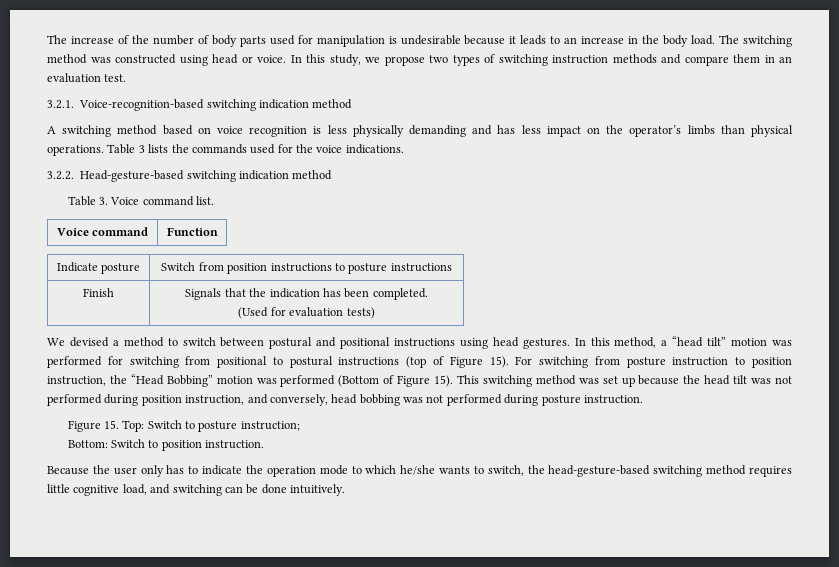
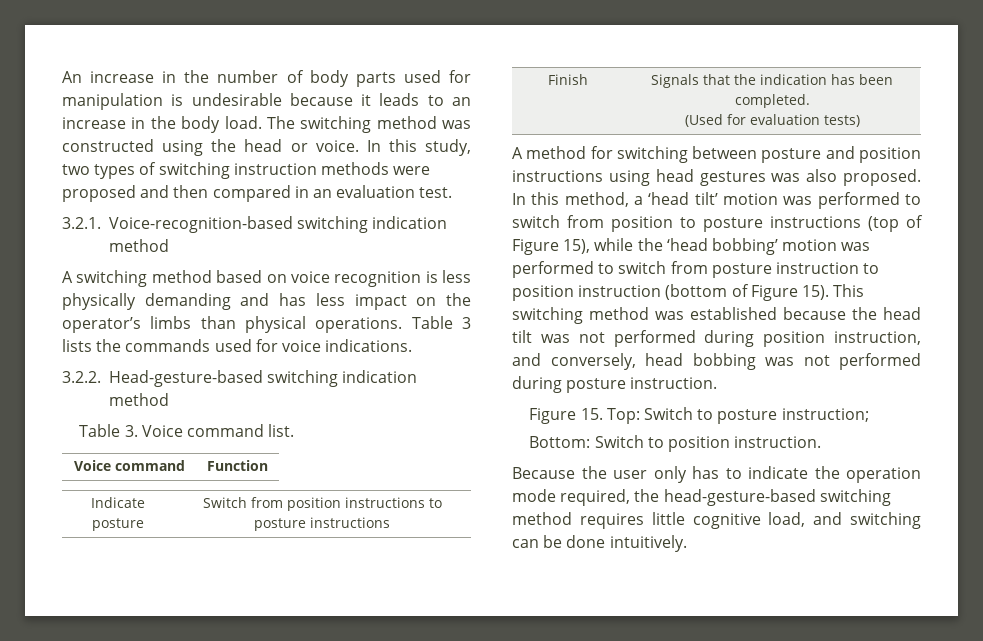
- The increase of the number of body parts used for manipulation is undesirable because it leads to an increase in the body load.
+ An increase in the number of body parts used for manipulation is undesirable because it leads to an increase in the body load.
- The switching method was constructed using head or voice.
+ The switching method was constructed using the head or voice.
- In this study, we propose two types of switching instruction methods and compare them in an evaluation test.
+ In this study, two types of switching instruction methods were proposed and then compared in an evaluation test.
- Table 3 lists the commands used for the voice indications.
+ Table 3 lists the commands used for voice indications.
- We devised a method to switch between postural and positional instructions using head gestures.
+ A method for switching between posture and position instructions using head gestures was also proposed.
- In this method, a “head tilt” motion was performed for switching from positional to postural instructions (top of Figure 15). For switching from posture instruction to position instruction, the “Head Bobbing” motion was performed (Bottom of Figure 15).
+ In this method, a ‘head tilt’ motion was performed to switch from position to posture instructions (top of Figure 15), while the ‘head bobbing’ motion was performed to switch from posture instruction to position instruction (bottom of Figure 15).
- This switching method was set up because the head tilt was not performed during position instruction, and conversely, head bobbing was not performed during posture instruction.
+ This switching method was established because the head tilt was not performed during position instruction, and conversely, head bobbing was not performed during posture instruction.
- Because the user only has to indicate the operation mode to which he/she wants to switch, the head-gesture-based switching method requires little cognitive load, and switching can be done intuitively.
+ Because the user only has to indicate the operation mode required, the head-gesture-based switching method requires little cognitive load, and switching can be done intuitively.

